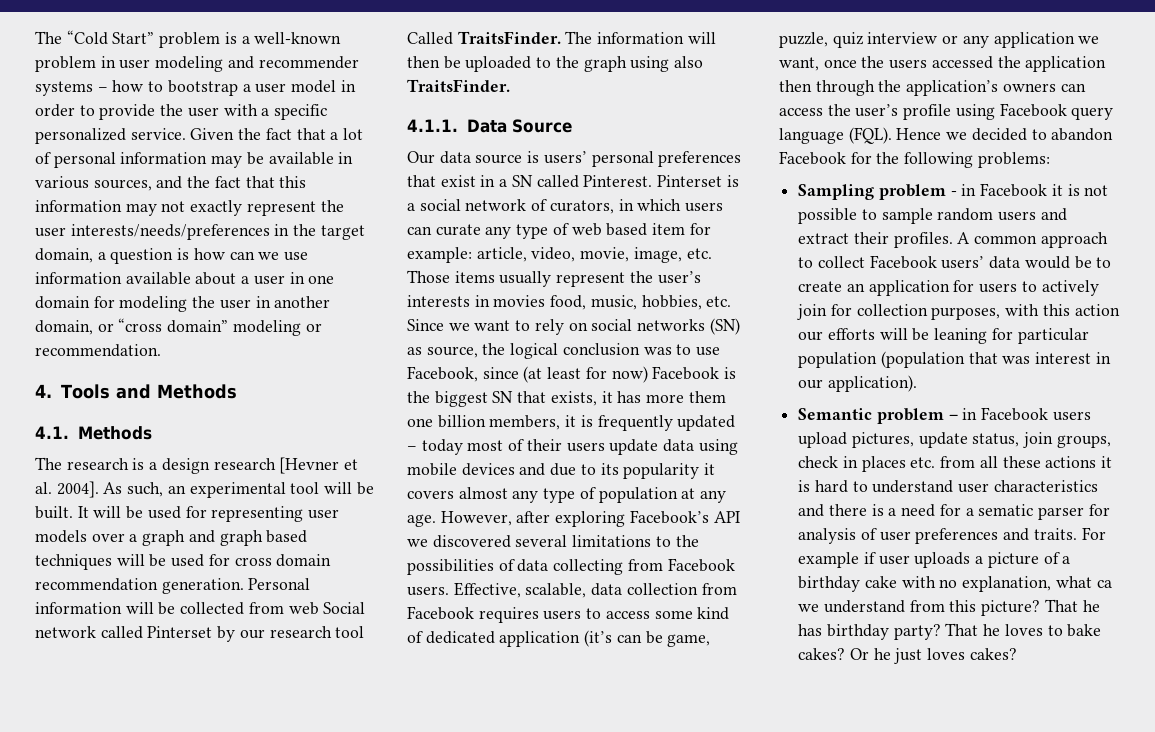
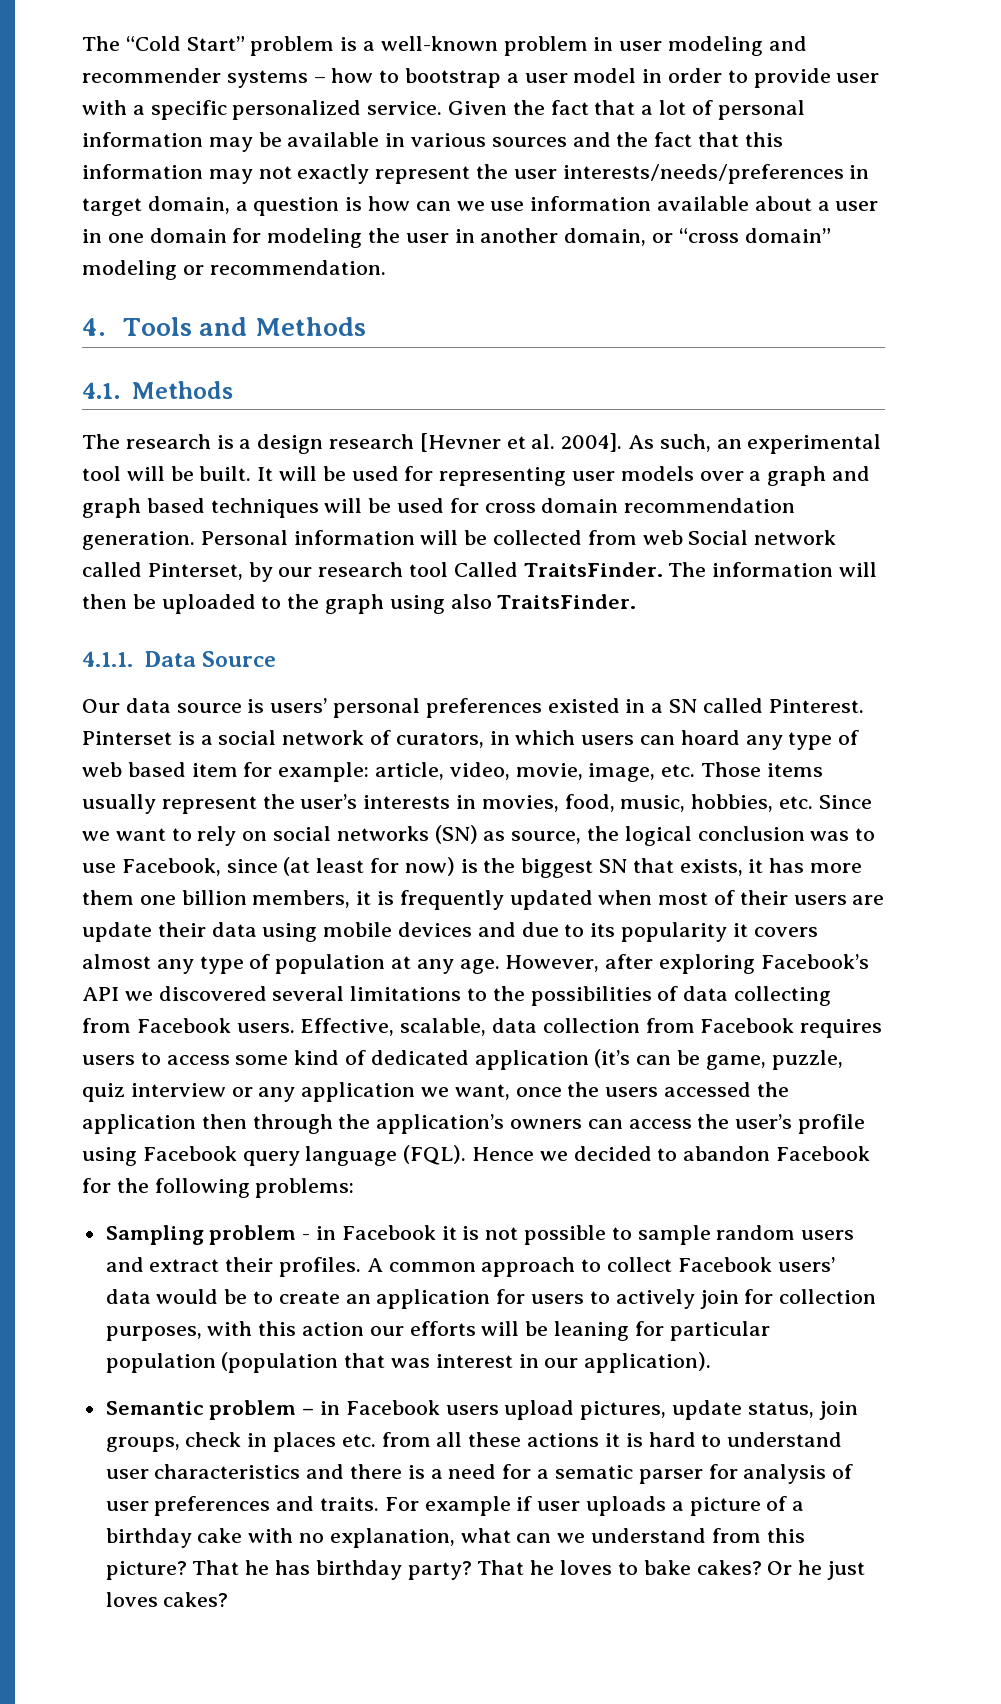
- The “Cold Start” problem is a well-known problem in user modeling and recommender systems – how to bootstrap a user model in order to provide the user with a specific personalized service.
+ The “Cold Start” problem is a well-known problem in user modeling and recommender systems – how to bootstrap a user model in order to provide user with a specific personalized service.
- Given the fact that a lot of personal information may be available in various sources, and the fact that this information may not exactly represent the user interests/needs/preferences in the target domain, a question is how can we use information available about a user in one domain for modeling the user in another domain, or “cross domain” modeling or recommendation.
+ Given the fact that a lot of personal information may be available in various sources and the fact that this information may not exactly represent the user interests/needs/preferences in target domain, a question is how can we use information available about a user in one domain for modeling the user in another domain, or “cross domain” modeling or recommendation.
- Personal information will be collected from web Social network called Pinterset by our research tool Called TraitsFinder.
+ Personal information will be collected from web Social network called Pinterset, by our research tool Called TraitsFinder.
- Our data source is users’ personal preferences that exist in a SN called Pinterest.
+ Our data source is users’ personal preferences existed in a SN called Pinterest.
- Pinterset is a social network of curators, in which users can curate any type of web based item for example:
+ Pinterset is a social network of curators, in which users can hoard any type of web based item for example:
- article, video, movie, image, etc. Those items usually represent the user’s interests in movies food, music, hobbies, etc. Since we want to rely on social networks (SN) as source, the logical conclusion was to use Facebook, since (at least for now) Facebook is the biggest SN that exists, it has more them one billion members, it is frequently updated – today most of their users update data using mobile devices and due to its popularity it covers almost any type of population at any age.
+ article, video, movie, image, etc. Those items usually represent the user’s interests in movies, food, music, hobbies, etc. Since we want to rely on social networks (SN) as source, the logical conclusion was to use Facebook, since (at least for now) is the biggest SN that exists, it has more them one billion members, it is frequently updated when most of their users are update their data using mobile devices and due to its popularity it covers almost any type of population at any age.
- For example if user uploads a picture of a birthday cake with no explanation, what ca we understand from this picture?
+ For example if user uploads a picture of a birthday cake with no explanation, what can we understand from this picture?

